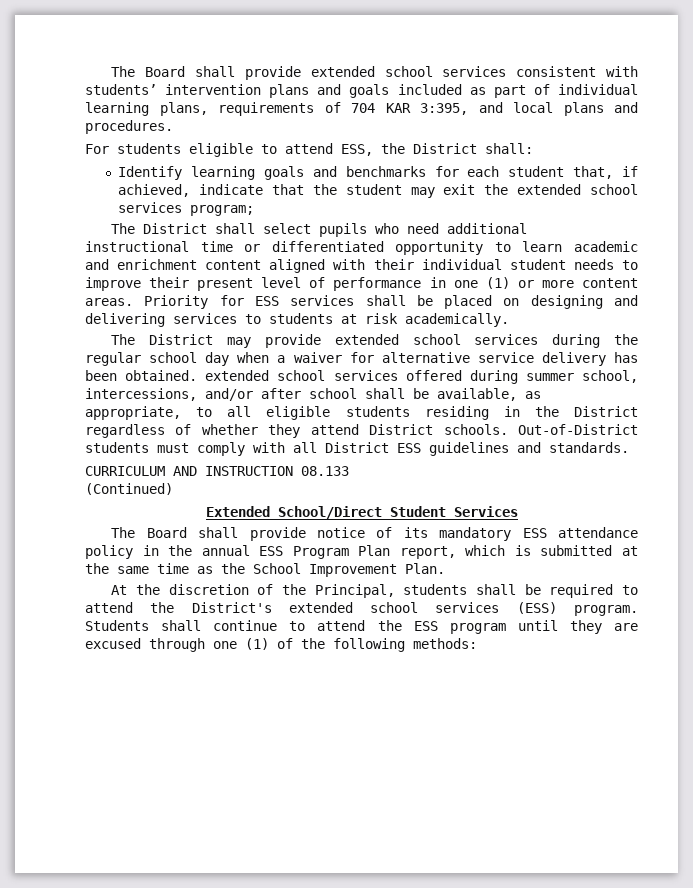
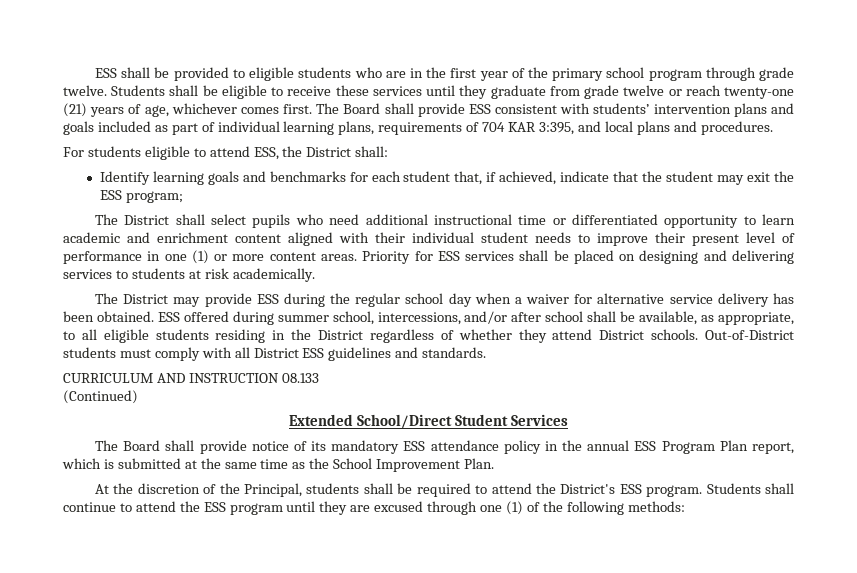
- The Board shall provide extended school services consistent with students’ intervention plans and goals included as part of individual learning plans, requirements of 704 KAR 3:395, and local plans and procedures.
+ ESS shall be provided to eligible students who are in the first year of the primary school program through grade twelve. Students shall be eligible to receive these services until they graduate from grade twelve or reach twenty-one (21) years of age, whichever comes first. The Board shall provide ESS consistent with students’ intervention plans and goals included as part of individual learning plans, requirements of 704 KAR 3:395, and local plans and procedures.
- Identify learning goals and benchmarks for each student that, if achieved, indicate that the student may exit the extended school services program;
+ Identify learning goals and benchmarks for each student that, if achieved, indicate that the student may exit the ESS program;
- The District may provide extended school services during the regular school day when a waiver for alternative service delivery has been obtained. extended school services offered during summer school, intercessions, and/or after school shall be available, as appropriate, to all eligible students residing in the District regardless of whether they attend District schools.
+ The District may provide ESS during the regular school day when a waiver for alternative service delivery has been obtained. ESS offered during summer school, intercessions, and/or after school shall be available, as appropriate, to all eligible students residing in the District regardless of whether they attend District schools.
- At the discretion of the Principal, students shall be required to attend the District's extended school services (ESS) program.
+ At the discretion of the Principal, students shall be required to attend the District's ESS program.

